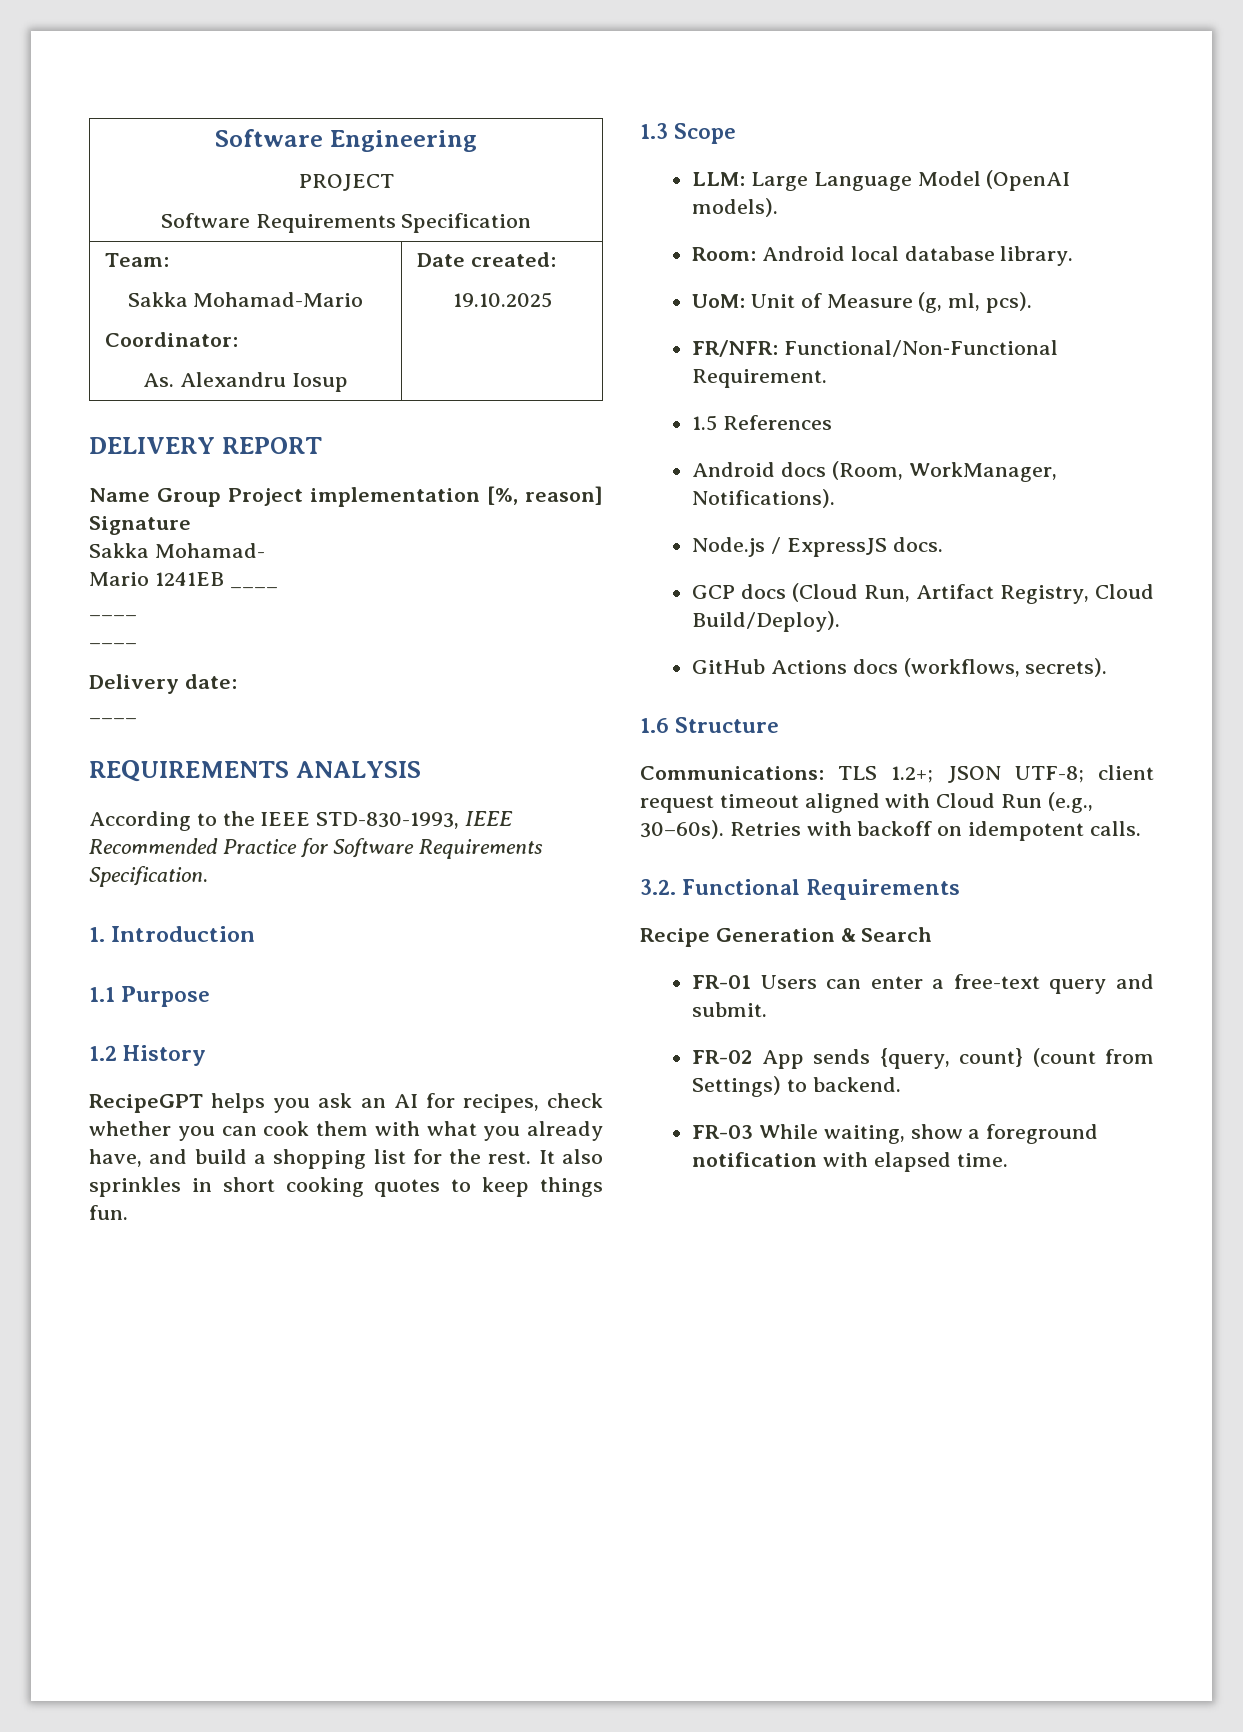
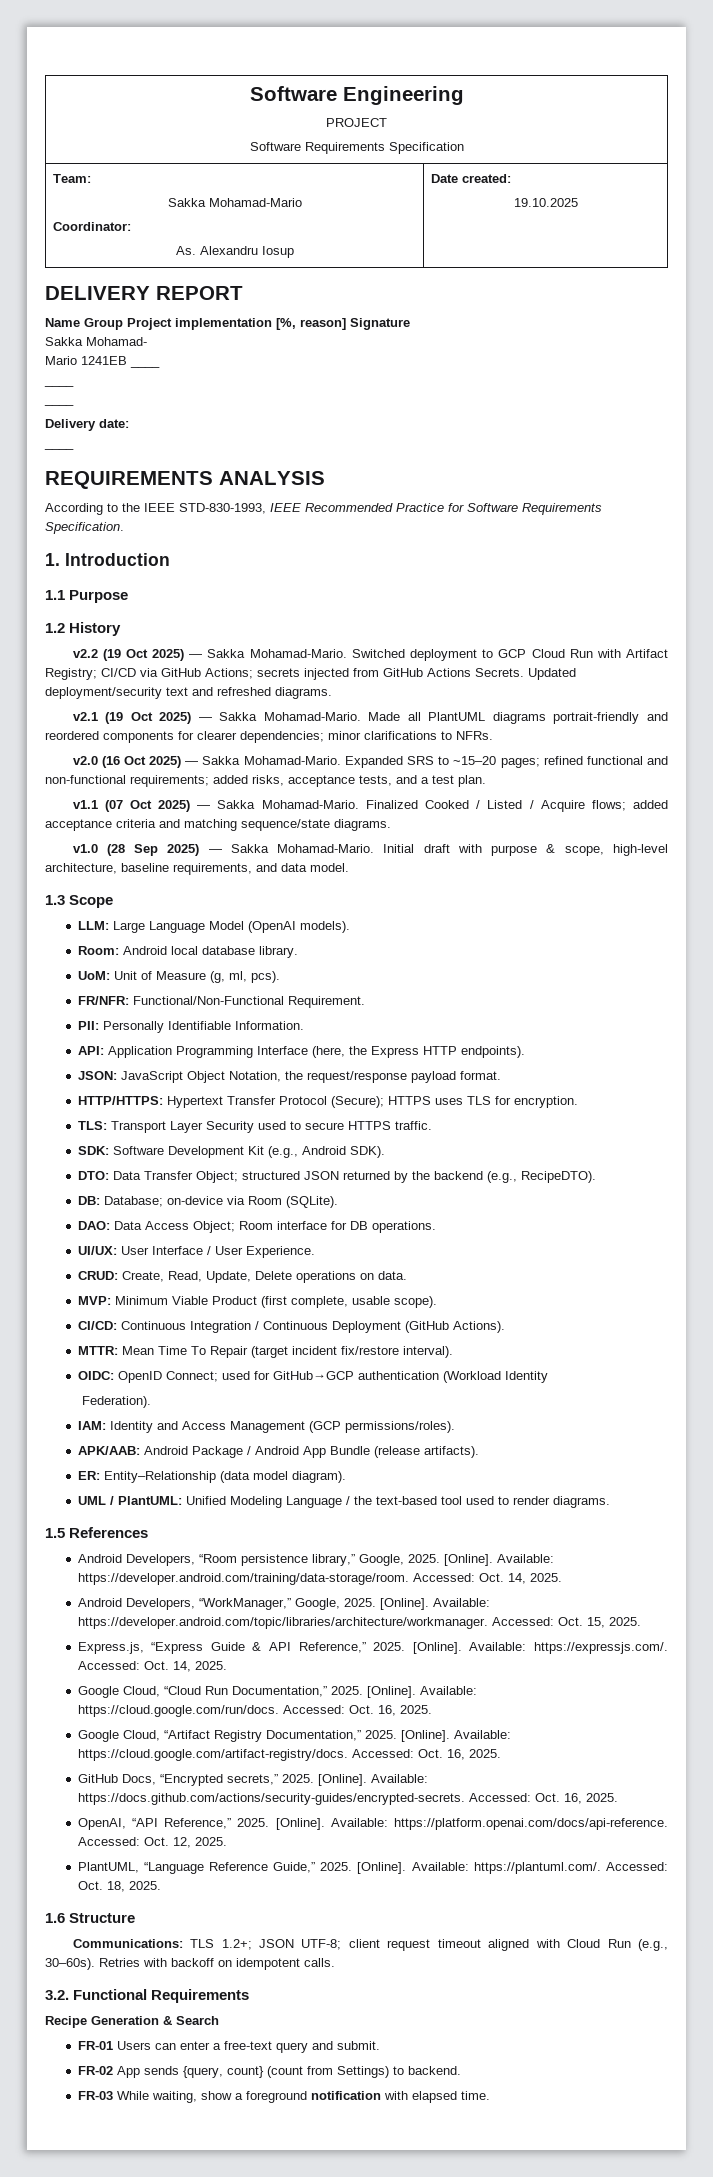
- RecipeGPT helps you ask an AI for recipes, check whether you can cook them with what you already have, and build a shopping list for the rest. It also sprinkles in short cooking quotes to keep things fun.
+ v2.2 (19 Oct 2025) — Sakka Mohamad-Mario. Switched deployment to GCP Cloud Run with Artifact Registry; CI/CD via GitHub Actions; secrets injected from GitHub Actions Secrets. Updated deployment/security text and refreshed diagrams.
+ v2.1 (19 Oct 2025) — Sakka Mohamad-Mario. Made all PlantUML diagrams portrait-friendly and reordered components for clearer dependencies; minor clarifications to NFRs.
+ v2.0 (16 Oct 2025) — Sakka Mohamad-Mario. Expanded SRS to ~15–20 pages; refined functional and non-functional requirements; added risks, acceptance tests, and a test plan.
+ v1.1 (07 Oct 2025) — Sakka Mohamad-Mario. Finalized Cooked / Listed / Acquire flows; added acceptance criteria and matching sequence/state diagrams.
+ v1.0 (28 Sep 2025) — Sakka Mohamad-Mario. Initial draft with purpose & scope, high-level architecture, baseline requirements, and data model.
+ PII: Personally Identifiable Information.
+ API: Application Programming Interface (here, the Express HTTP endpoints).
+ JSON: JavaScript Object Notation, the request/response payload format.
+ HTTP/HTTPS: Hypertext Transfer Protocol (Secure); HTTPS uses TLS for encryption.
+ TLS: Transport Layer Security used to secure HTTPS traffic.
+ SDK: Software Development Kit (e.g., Android SDK).
+ DTO: Data Transfer Object; structured JSON returned by the backend (e.g., RecipeDTO).
+ DB: Database; on-device via Room (SQLite).
+ DAO: Data Access Object; Room interface for DB operations.
+ UI/UX: User Interface / User Experience.
+ CRUD: Create, Read, Update, Delete operations on data.
+ MVP: Minimum Viable Product (first complete, usable scope).
+ CI/CD: Continuous Integration / Continuous Deployment (GitHub Actions).
+ MTTR: Mean Time To Repair (target incident fix/restore interval).
+ OIDC: OpenID Connect; used for GitHub→GCP authentication (Workload Identity
+ Federation).
+ IAM: Identity and Access Management (GCP permissions/roles).
+ APK/AAB: Android Package / Android App Bundle (release artifacts).
+ ER: Entity–Relationship (data model diagram).
+ UML / PlantUML: Unified Modeling Language / the text-based tool used to render diagrams.
  1.5 References
- Android docs (Room, WorkManager, Notifications).
- Node.js / ExpressJS docs.
- GCP docs (Cloud Run, Artifact Registry, Cloud Build/Deploy).
- GitHub Actions docs (workflows, secrets).
+ Android Developers, “Room persistence library,” Google, 2025. [Online]. Available: https://developer.android.com/training/data-storage/room. Accessed: Oct. 14, 2025.
+ Android Developers, “WorkManager,” Google, 2025. [Online]. Available: https://developer.android.com/topic/libraries/architecture/workmanager. Accessed: Oct. 15, 2025.
+ Express.js, “Express Guide & API Reference,” 2025. [Online]. Available: https://expressjs.com/. Accessed: Oct. 14, 2025.
+ Google Cloud, “Cloud Run Documentation,” 2025. [Online]. Available: https://cloud.google.com/run/docs. Accessed: Oct. 16, 2025.
+ Google Cloud, “Artifact Registry Documentation,” 2025. [Online]. Available: https://cloud.google.com/artifact-registry/docs. Accessed: Oct. 16, 2025.
+ GitHub Docs, “Encrypted secrets,” 2025. [Online]. Available: https://docs.github.com/actions/security-guides/encrypted-secrets. Accessed: Oct. 16, 2025.
+ OpenAI, “API Reference,” 2025. [Online]. Available: https://platform.openai.com/docs/api-reference. Accessed: Oct. 12, 2025.
+ PlantUML, “Language Reference Guide,” 2025. [Online]. Available: https://plantuml.com/. Accessed: Oct. 18, 2025.

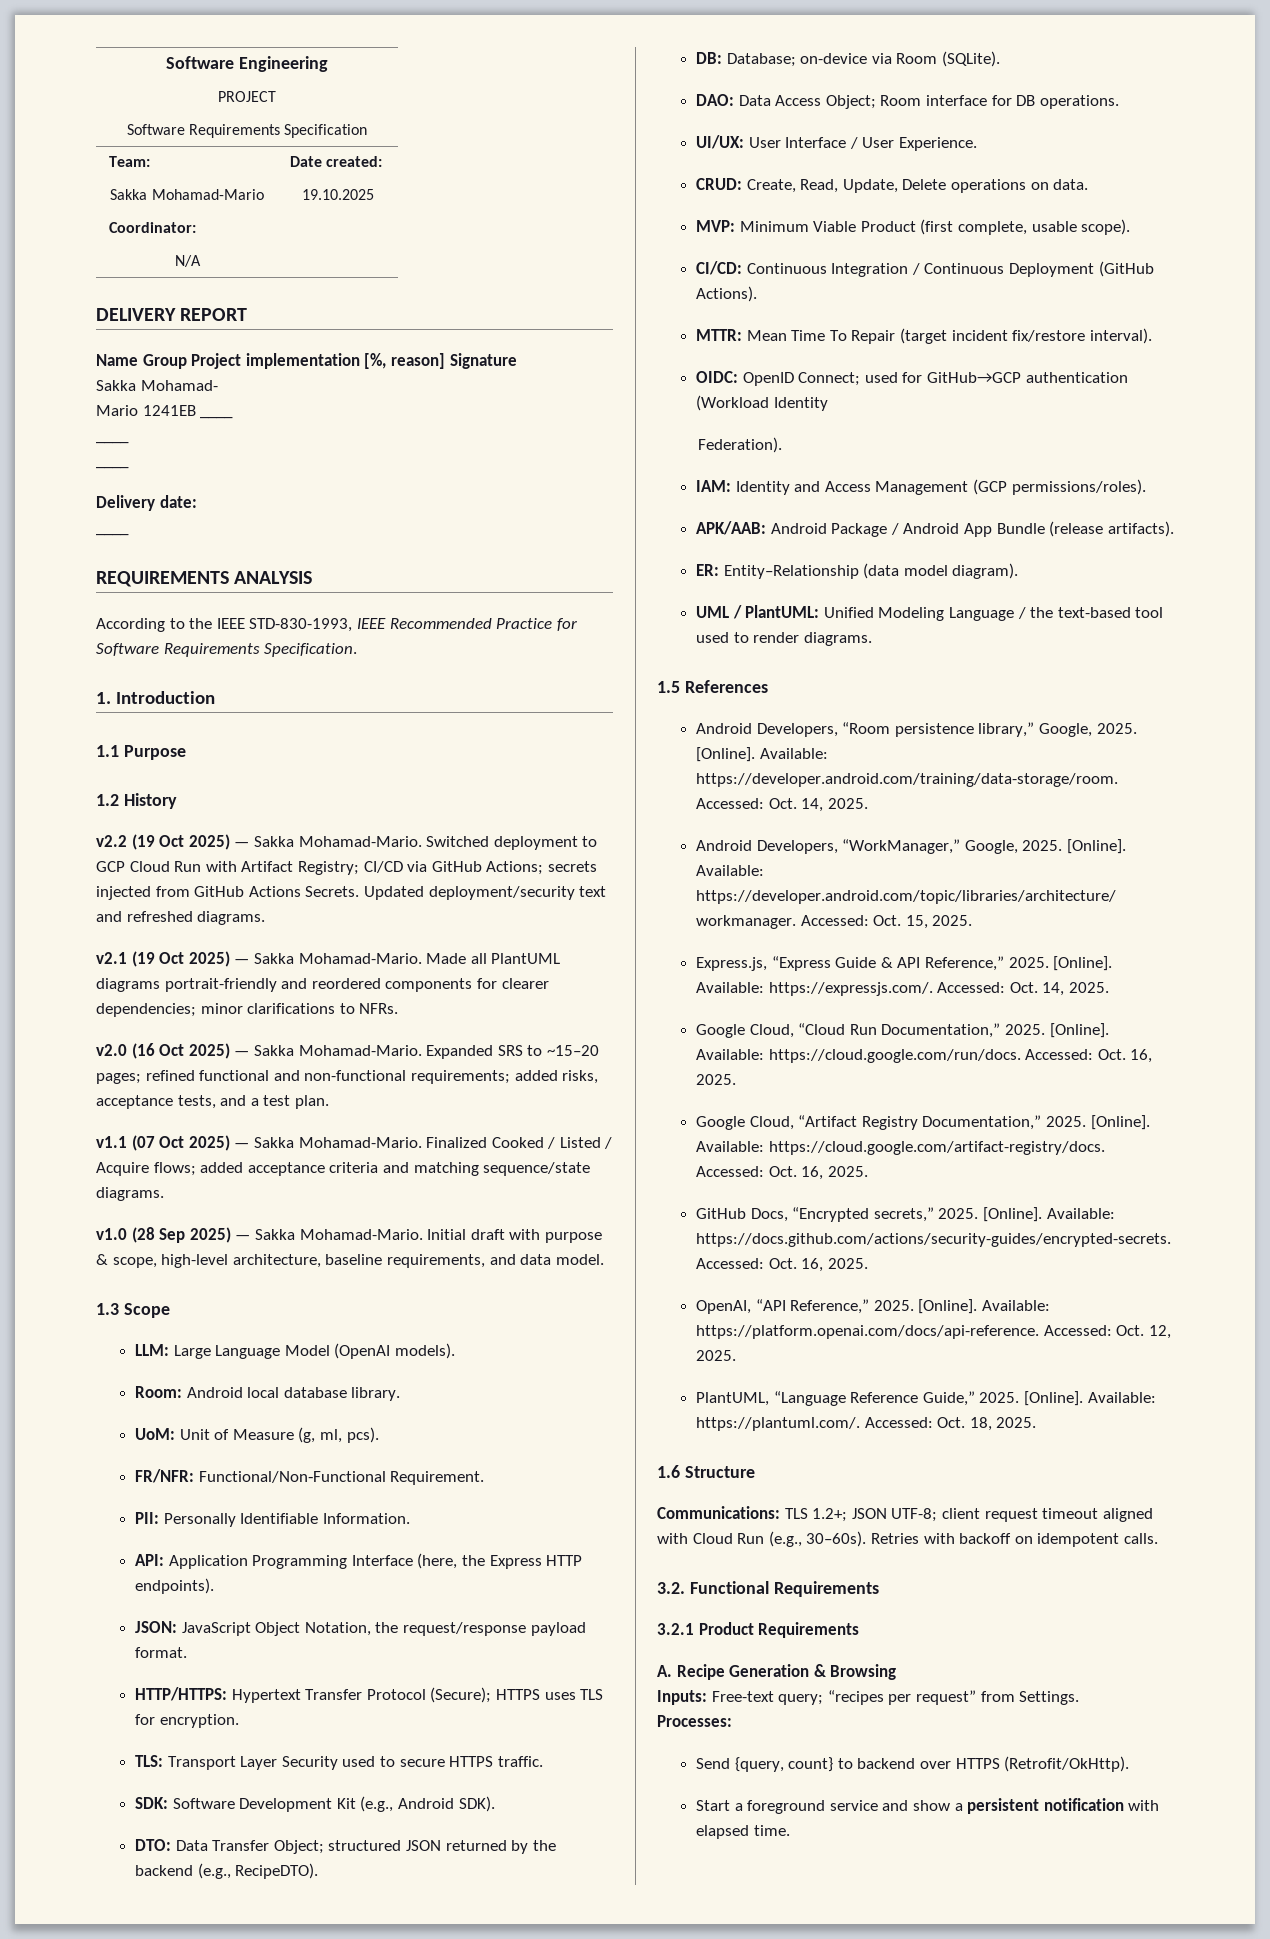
  Team:
  Sakka Mohamad-Mario
  Coordinator:
- As. Alexandru Iosup | Date created:
+ N/A | Date created:
- Recipe Generation & Search
- FR-01 Users can enter a free-text query and submit.
- FR-02 App sends {query, count} (count from Settings) to backend.
- FR-03 While waiting, show a foreground notification with elapsed time.
+ 3.2.1 Product Requirements
+ A. Recipe Generation & Browsing
+ Inputs: Free-text query; “recipes per request” from Settings.
+ Processes:
+ Send {query, count} to backend over HTTPS (Retrofit/OkHttp).
+ Start a foreground service and show a persistent notification with elapsed time.

